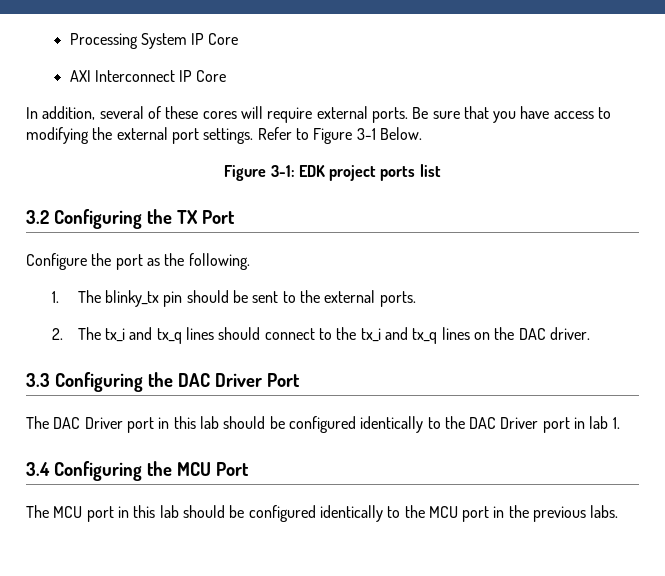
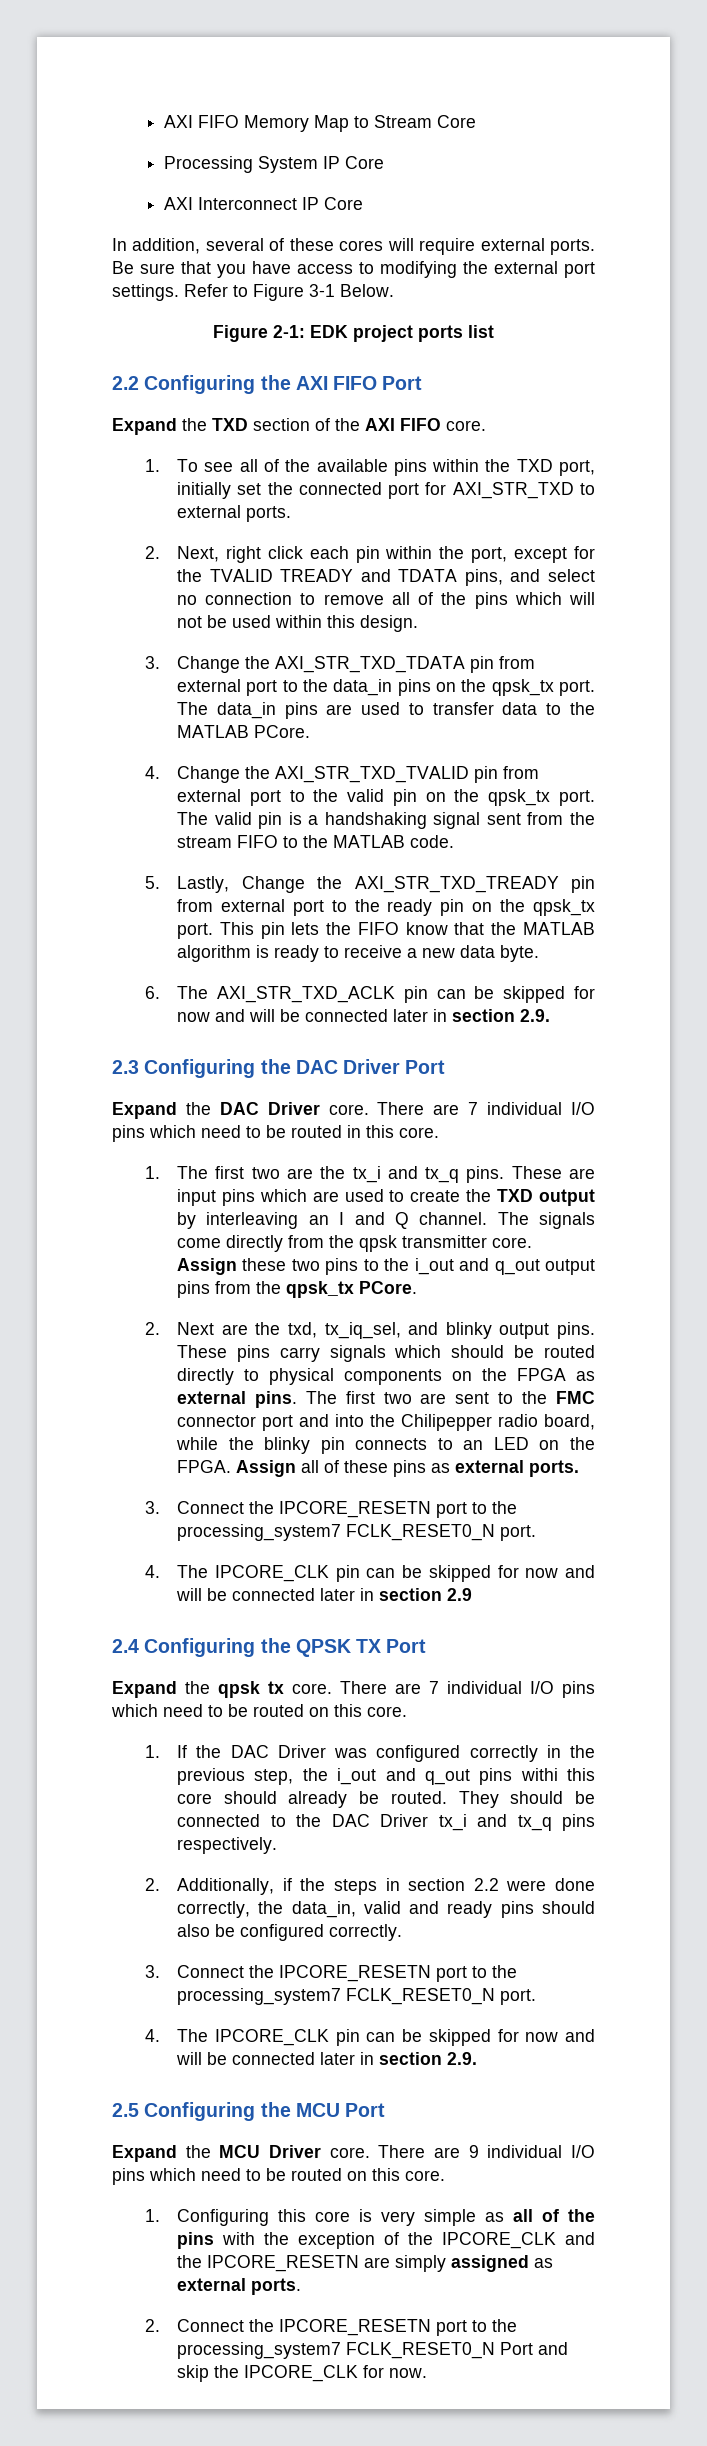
+ AXI FIFO Memory Map to Stream Core
- Figure 3-1: EDK project ports list
+ Figure 2-1: EDK project ports list
- 3.2 Configuring the TX Port
- Configure the port as the following.
- 1. The blinky_tx pin should be sent to the external ports.
- 2. The tx_i and tx_q lines should connect to the tx_i and tx_q lines on the DAC driver.
- 3.3 Configuring the DAC Driver Port
+ 2.2 Configuring the AXI FIFO Port
+ Expand the TXD section of the AXI FIFO core.
+ 1. To see all of the available pins within the TXD port, initially set the connected port for AXI_STR_TXD to external ports.
+ 2. Next, right click each pin within the port, except for the TVALID TREADY and TDATA pins, and select no connection to remove all of the pins which will not be used within this design.
+ 3. Change the AXI_STR_TXD_TDATA pin from external port to the data_in pins on the qpsk_tx port. The data_in pins are used to transfer data to the MATLAB PCore.
+ 4. Change the AXI_STR_TXD_TVALID pin from external port to the valid pin on the qpsk_tx port. The valid pin is a handshaking signal sent from the stream FIFO to the MATLAB code.
+ 5. Lastly, Change the AXI_STR_TXD_TREADY pin from external port to the ready pin on the qpsk_tx port. This pin lets the FIFO know that the MATLAB algorithm is ready to receive a new data byte.
+ 6. The AXI_STR_TXD_ACLK pin can be skipped for now and will be connected later in section 2.9.
+ 2.3 Configuring the DAC Driver Port
- The DAC Driver port in this lab should be configured identically to the DAC Driver port in lab 1.
- 3.4 Configuring the MCU Port
- The MCU port in this lab should be configured identically to the MCU port in the previous labs.
+ Expand the DAC Driver core. There are 7 individual I/O pins which need to be routed in this core.
+ 1. The first two are the tx_i and tx_q pins. These are input pins which are used to create the TXD output by interleaving an I and Q channel. The signals come directly from the qpsk transmitter core. Assign these two pins to the i_out and q_out output pins from the qpsk_tx PCore.
+ 2. Next are the txd, tx_iq_sel, and blinky output pins. These pins carry signals which should be routed directly to physical components on the FPGA as external pins. The first two are sent to the FMC connector port and into the Chilipepper radio board, while the blinky pin connects to an LED on the FPGA. Assign all of these pins as external ports.
+ 3. Connect the IPCORE_RESETN port to the processing_system7 FCLK_RESET0_N port.
+ 4. The IPCORE_CLK pin can be skipped for now and will be connected later in section 2.9
+ 2.4 Configuring the QPSK TX Port
+ Expand the qpsk tx core. There are 7 individual I/O pins which need to be routed on this core.
+ 1. If the DAC Driver was configured correctly in the previous step, the i_out and q_out pins withi this core should already be routed. They should be connected to the DAC Driver tx_i and tx_q pins respectively.
+ 2. Additionally, if the steps in section 2.2 were done correctly, the data_in, valid and ready pins should also be configured correctly.
+ 3. Connect the IPCORE_RESETN port to the processing_system7 FCLK_RESET0_N port.
+ 4. The IPCORE_CLK pin can be skipped for now and will be connected later in section 2.9.
+ 2.5 Configuring the MCU Port
+ Expand the MCU Driver core. There are 9 individual I/O pins which need to be routed on this core.
+ 1. Configuring this core is very simple as all of the pins with the exception of the IPCORE_CLK and the IPCORE_RESETN are simply assigned as external ports.
+ 2. Connect the IPCORE_RESETN port to the processing_system7 FCLK_RESET0_N Port and skip the IPCORE_CLK for now.

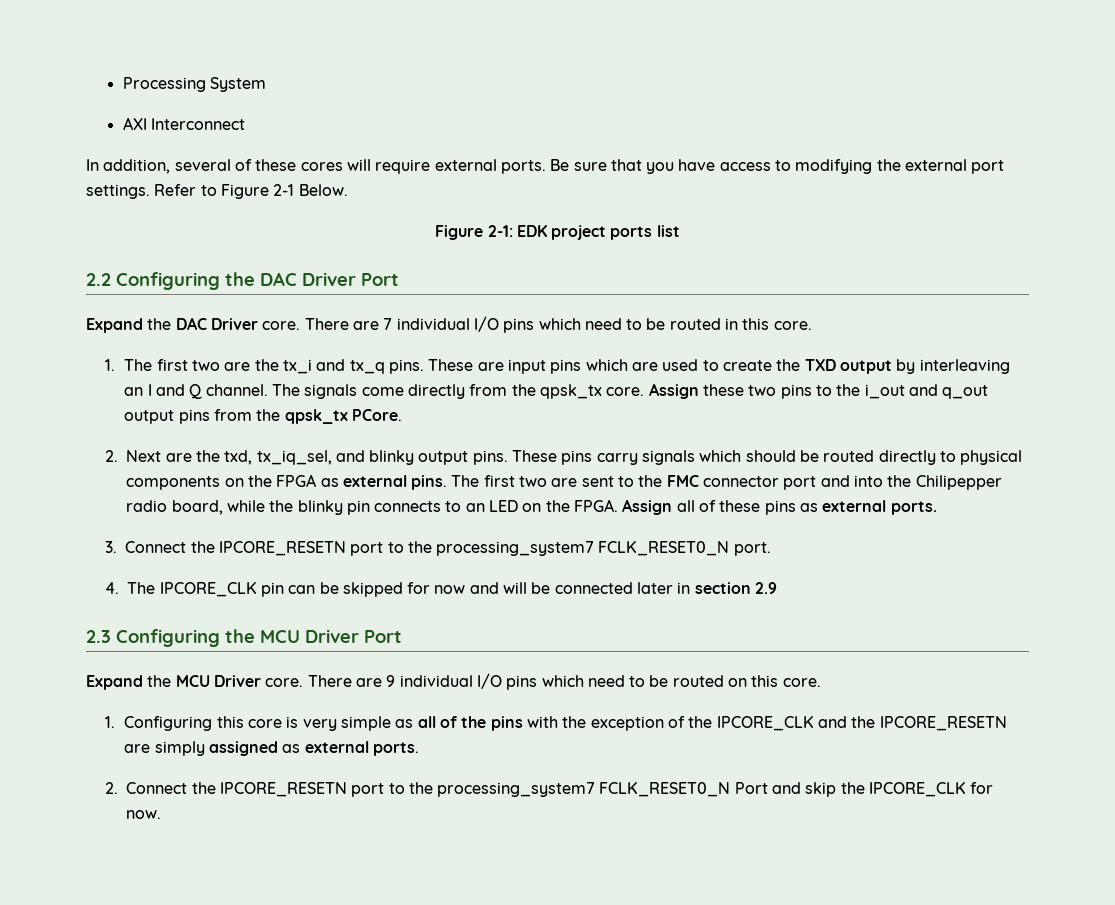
- AXI FIFO Memory Map to Stream Core
- Processing System IP Core
+ Processing System
- AXI Interconnect IP Core
+ AXI Interconnect
- Refer to Figure 3-1 Below.
+ Refer to Figure 2-1 Below.
- 2.2 Configuring the AXI FIFO Port
- Expand the TXD section of the AXI FIFO core.
- 1. To see all of the available pins within the TXD port, initially set the connected port for AXI_STR_TXD to external ports.
- 2. Next, right click each pin within the port, except for the TVALID TREADY and TDATA pins, and select no connection to remove all of the pins which will not be used within this design.
- 3. Change the AXI_STR_TXD_TDATA pin from external port to the data_in pins on the qpsk_tx port. The data_in pins are used to transfer data to the MATLAB PCore.
- 4. Change the AXI_STR_TXD_TVALID pin from external port to the valid pin on the qpsk_tx port. The valid pin is a handshaking signal sent from the stream FIFO to the MATLAB code.
- 5. Lastly, Change the AXI_STR_TXD_TREADY pin from external port to the ready pin on the qpsk_tx port. This pin lets the FIFO know that the MATLAB algorithm is ready to receive a new data byte.
- 6. The AXI_STR_TXD_ACLK pin can be skipped for now and will be connected later in section 2.9.
- 2.3 Configuring the DAC Driver Port
+ 2.2 Configuring the DAC Driver Port
- The signals come directly from the qpsk transmitter core.
+ The signals come directly from the qpsk_tx core.
- 2.4 Configuring the QPSK TX Port
- Expand the qpsk tx core. There are 7 individual I/O pins which need to be routed on this core.
- 1. If the DAC Driver was configured correctly in the previous step, the i_out and q_out pins withi this core should already be routed. They should be connected to the DAC Driver tx_i and tx_q pins respectively.
- 2. Additionally, if the steps in section 2.2 were done correctly, the data_in, valid and ready pins should also be configured correctly.
- 3. Connect the IPCORE_RESETN port to the processing_system7 FCLK_RESET0_N port.
- 4. The IPCORE_CLK pin can be skipped for now and will be connected later in section 2.9.
- 2.5 Configuring the MCU Port
+ 2.3 Configuring the MCU Driver Port

